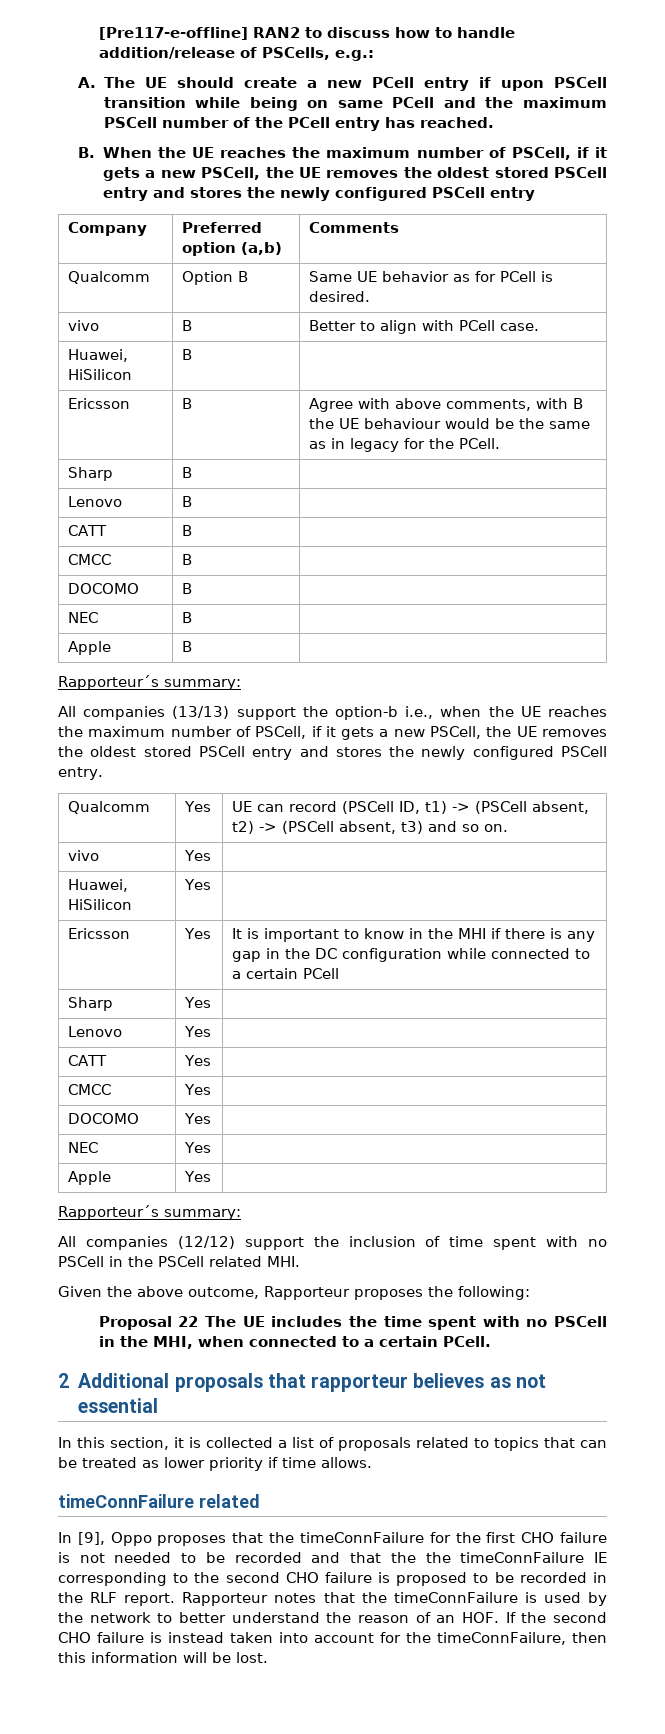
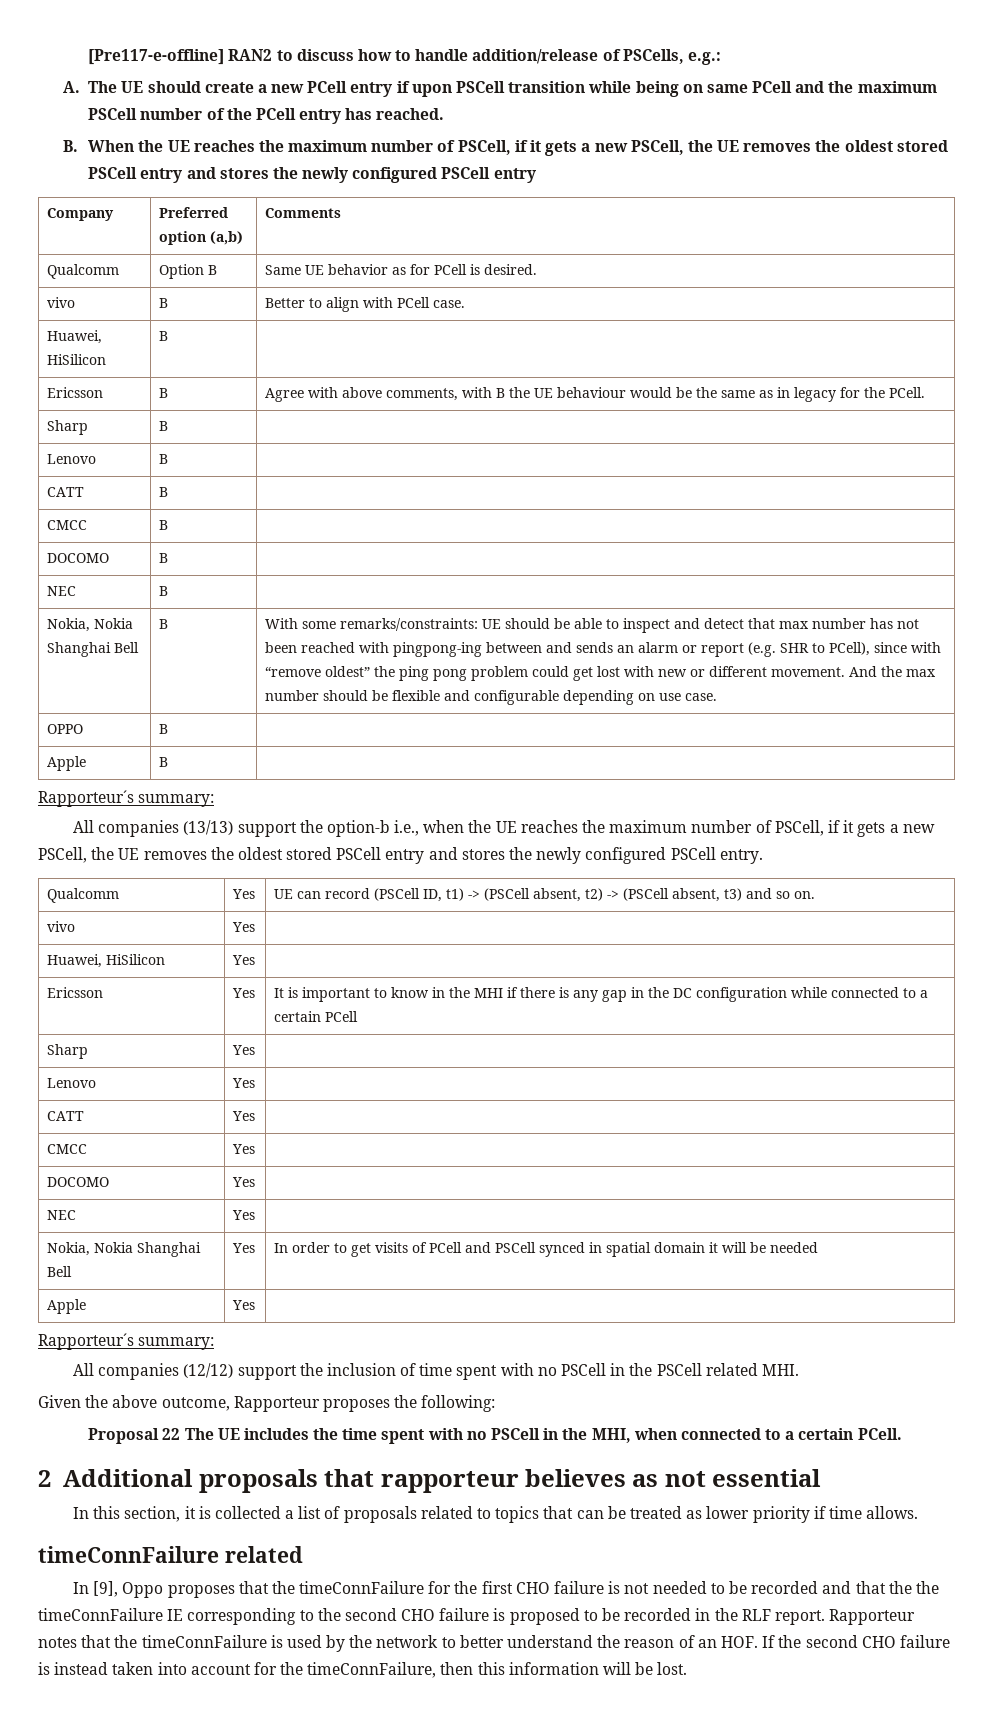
+ Nokia, Nokia Shanghai Bell | B | With some remarks/constraints: UE should be able to inspect and detect that max number has not been reached with pingpong-ing between and sends an alarm or report (e.g. SHR to PCell), since with “remove oldest” the ping pong problem could get lost with new or different movement. And the max number should be flexible and configurable depending on use case.
+ OPPO | B |
+ Nokia, Nokia Shanghai Bell | Yes | In order to get visits of PCell and PSCell synced in spatial domain it will be needed

